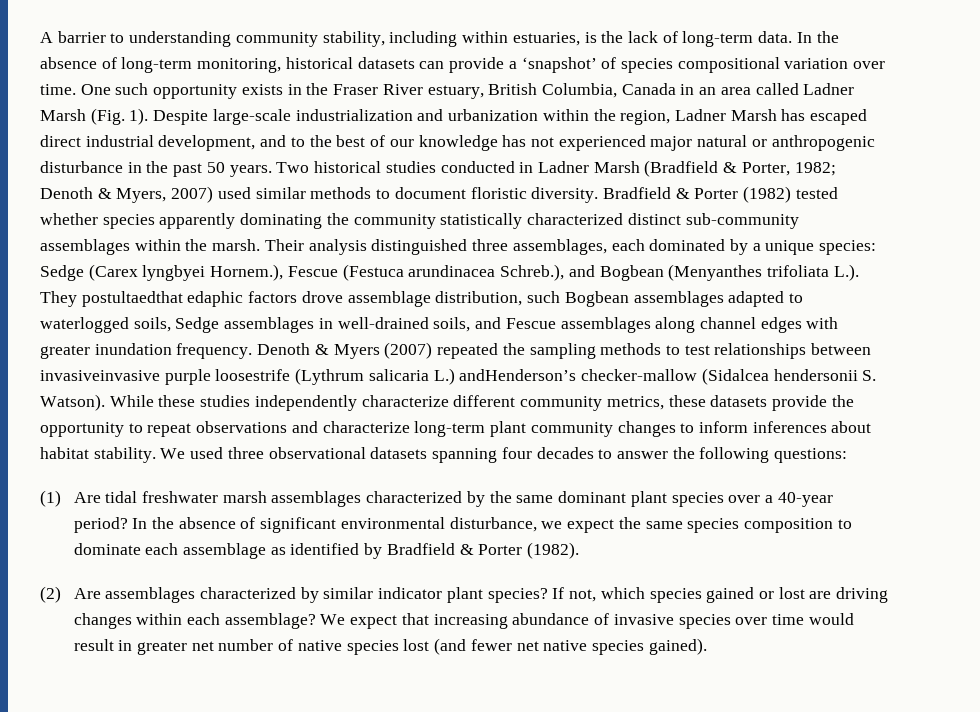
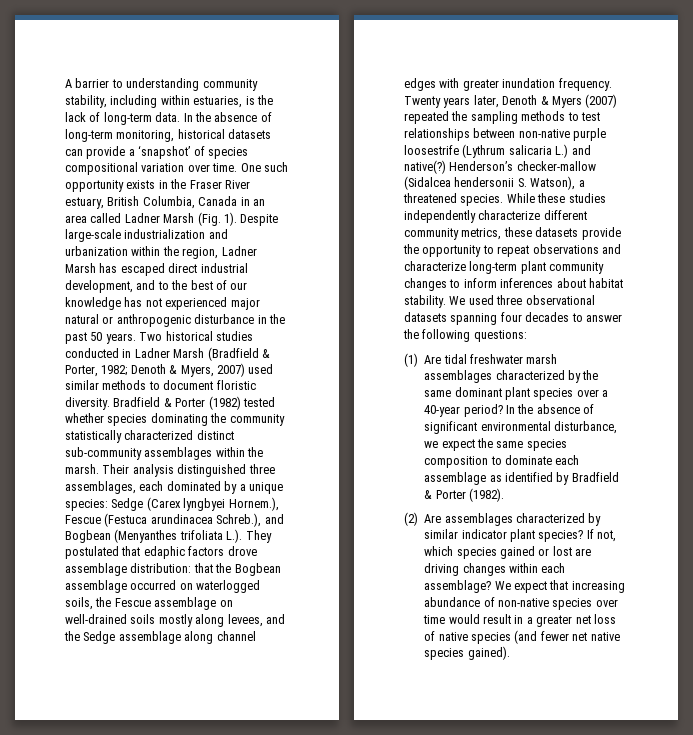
- Bradfield & Porter (1982) tested whether species apparently dominating the community statistically characterized distinct sub-community assemblages within the marsh.
+ Bradfield & Porter (1982) tested whether species dominating the community statistically characterized distinct sub-community assemblages within the marsh.
- Their analysis distinguished three assemblages, each dominated by a unique species: Sedge (Carex lyngbyei Hornem.), Fescue (Festuca arundinacea Schreb.), and Bogbean (Menyanthes trifoliata L.). They postultaedthat edaphic factors drove assemblage distribution, such Bogbean assemblages adapted to waterlogged soils, Sedge assemblages in well-drained soils, and Fescue assemblages along channel edges with greater inundation frequency.
+ Their analysis distinguished three assemblages, each dominated by a unique species: Sedge (Carex lyngbyei Hornem.), Fescue (Festuca arundinacea Schreb.), and Bogbean (Menyanthes trifoliata L.). They postulated that edaphic factors drove assemblage distribution: that the Bogbean assemblage occurred on waterlogged soils, the Fescue assemblage on well-drained soils mostly along levees, and the Sedge assemblage along channel edges with greater inundation frequency.
- Denoth & Myers (2007) repeated the sampling methods to test relationships between invasiveinvasive purple loosestrife (Lythrum salicaria L.) andHenderson’s checker-mallow (Sidalcea hendersonii S. Watson).
+ Twenty years later, Denoth & Myers (2007) repeated the sampling methods to test relationships between non-native purple loosestrife (Lythrum salicaria L.) and native(?) Henderson’s checker-mallow (Sidalcea hendersonii S. Watson), a threatened species.
- We expect that increasing abundance of invasive species over time would result in greater net number of native species lost (and fewer net native species gained).
+ We expect that increasing abundance of non-native species over time would result in a greater net loss of native species (and fewer net native species gained).

